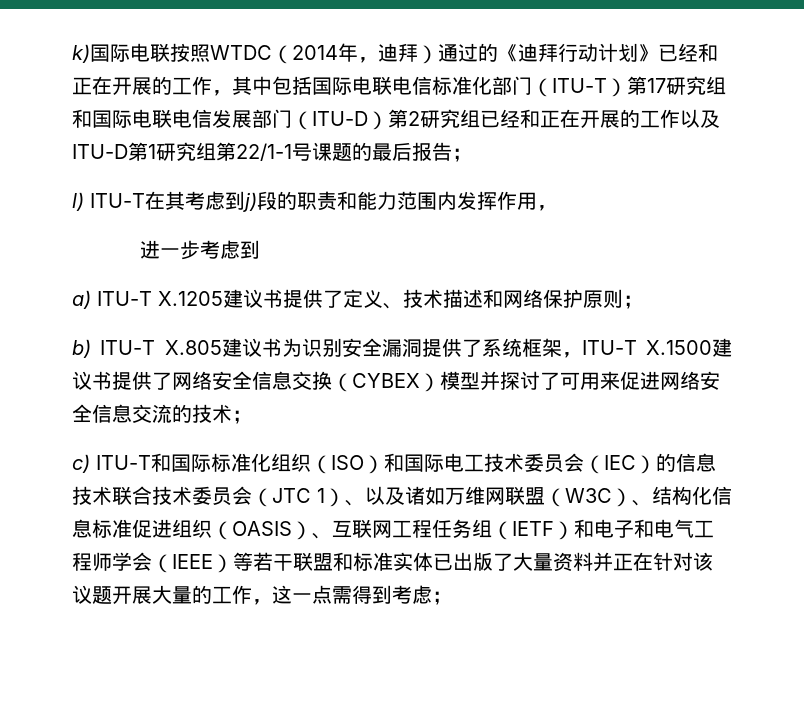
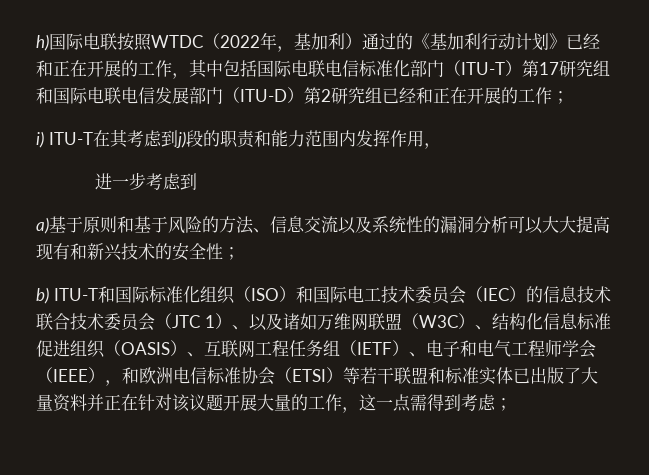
- k)国际电联按照WTDC（2014年，迪拜）通过的《迪拜行动计划》已经和正在开展的工作，其中包括国际电联电信标准化部门（ITU-T）第17研究组和国际电联电信发展部门（ITU-D）第2研究组已经和正在开展的工作以及ITU-D第1研究组第22/1-1号课题的最后报告；
- l) ITU-T在其考虑到j)段的职责和能力范围内发挥作用，
+ h)国际电联按照WTDC（2022年，基加利）通过的《基加利行动计划》已经和正在开展的工作，其中包括国际电联电信标准化部门（ITU-T）第17研究组和国际电联电信发展部门（ITU-D）第2研究组已经和正在开展的工作；
+ i) ITU-T在其考虑到j)段的职责和能力范围内发挥作用，
- a) ITU-T X.1205建议书提供了定义、技术描述和网络保护原则；
- b) ITU-T X.805建议书为识别安全漏洞提供了系统框架，ITU-T X.1500建议书提供了网络安全信息交换（CYBEX）模型并探讨了可用来促进网络安全信息交流的技术；
- c) ITU-T和国际标准化组织（ISO）和国际电工技术委员会（IEC）的信息技术联合技术委员会（JTC 1）、以及诸如万维网联盟（W3C）、结构化信息标准促进组织（OASIS）、互联网工程任务组（IETF）和电子和电气工程师学会（IEEE）等若干联盟和标准实体已出版了大量资料并正在针对该议题开展大量的工作，这一点需得到考虑；
+ a)基于原则和基于风险的方法、信息交流以及系统性的漏洞分析可以大大提高现有和新兴技术的安全性；
+ b) ITU-T和国际标准化组织（ISO）和国际电工技术委员会（IEC）的信息技术联合技术委员会（JTC 1）、以及诸如万维网联盟（W3C）、结构化信息标准促进组织（OASIS）、互联网工程任务组（IETF）、电子和电气工程师学会（IEEE），和欧洲电信标准协会（ETSI）等若干联盟和标准实体已出版了大量资料并正在针对该议题开展大量的工作，这一点需得到考虑；

